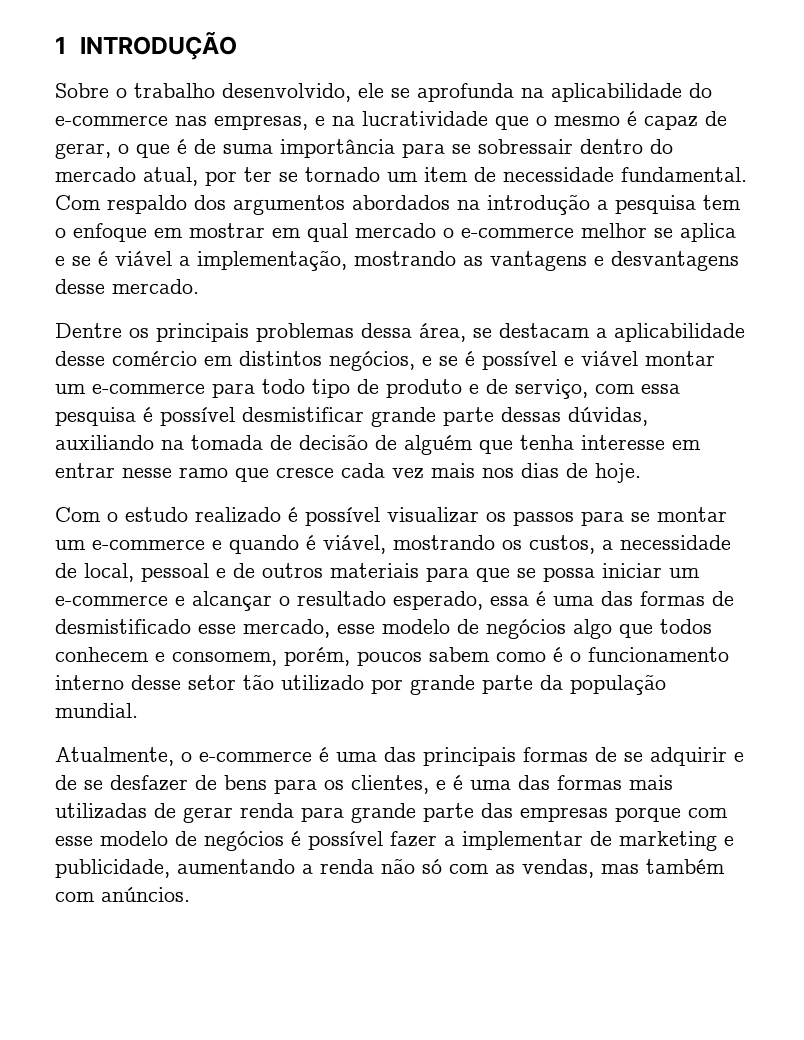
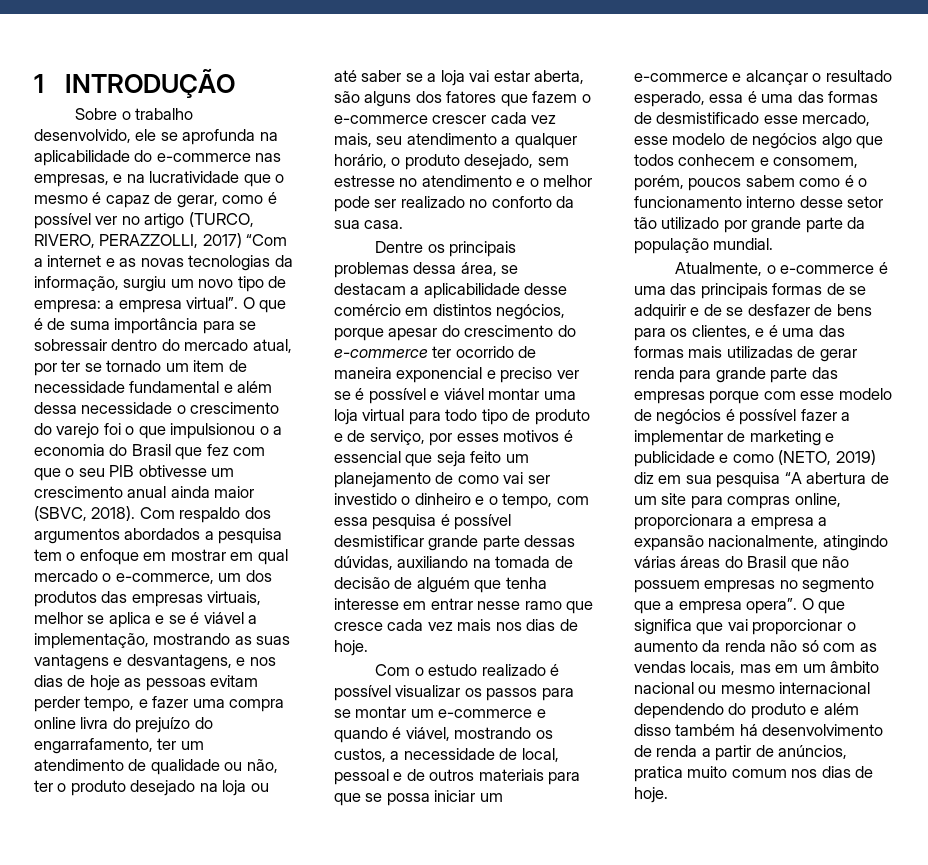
- Sobre o trabalho desenvolvido, ele se aprofunda na aplicabilidade do e-commerce nas empresas, e na lucratividade que o mesmo é capaz de gerar, o que é de suma importância para se sobressair dentro do mercado atual, por ter se tornado um item de necessidade fundamental.
+ Sobre o trabalho desenvolvido, ele se aprofunda na aplicabilidade do e-commerce nas empresas, e na lucratividade que o mesmo é capaz de gerar, como é possível ver no artigo (TURCO, RIVERO, PERAZZOLLI, 2017) “Com a internet e as novas tecnologias da informação, surgiu um novo tipo de empresa: a empresa virtual”. O que é de suma importância para se sobressair dentro do mercado atual, por ter se tornado um item de necessidade fundamental e além dessa necessidade o crescimento do varejo foi o que impulsionou o a economia do Brasil que fez com que o seu PIB obtivesse um crescimento anual ainda maior (SBVC, 2018).
- Com respaldo dos argumentos abordados na introdução a pesquisa tem o enfoque em mostrar em qual mercado o e-commerce melhor se aplica e se é viável a implementação, mostrando as vantagens e desvantagens desse mercado.
+ Com respaldo dos argumentos abordados a pesquisa tem o enfoque em mostrar em qual mercado o e-commerce, um dos produtos das empresas virtuais, melhor se aplica e se é viável a implementação, mostrando as suas vantagens e desvantagens, e nos dias de hoje as pessoas evitam perder tempo, e fazer uma compra online livra do prejuízo do engarrafamento, ter um atendimento de qualidade ou não, ter o produto desejado na loja ou até saber se a loja vai estar aberta, são alguns dos fatores que fazem o e-commerce crescer cada vez mais, seu atendimento a qualquer horário, o produto desejado, sem estresse no atendimento e o melhor pode ser realizado no conforto da sua casa.
- Dentre os principais problemas dessa área, se destacam a aplicabilidade desse comércio em distintos negócios, e se é possível e viável montar um e-commerce para todo tipo de produto e de serviço, com essa pesquisa é possível desmistificar grande parte dessas dúvidas, auxiliando na tomada de decisão de alguém que tenha interesse em entrar nesse ramo que cresce cada vez mais nos dias de hoje.
+ Dentre os principais problemas dessa área, se destacam a aplicabilidade desse comércio em distintos negócios, porque apesar do crescimento do e-commerce ter ocorrido de maneira exponencial e preciso ver se é possível e viável montar uma loja virtual para todo tipo de produto e de serviço, por esses motivos é essencial que seja feito um planejamento de como vai ser investido o dinheiro e o tempo, com essa pesquisa é possível desmistificar grande parte dessas dúvidas, auxiliando na tomada de decisão de alguém que tenha interesse em entrar nesse ramo que cresce cada vez mais nos dias de hoje.
- Atualmente, o e-commerce é uma das principais formas de se adquirir e de se desfazer de bens para os clientes, e é uma das formas mais utilizadas de gerar renda para grande parte das empresas porque com esse modelo de negócios é possível fazer a implementar de marketing e publicidade, aumentando a renda não só com as vendas, mas também com anúncios.
+ Atualmente, o e-commerce é uma das principais formas de se adquirir e de se desfazer de bens para os clientes, e é uma das formas mais utilizadas de gerar renda para grande parte das empresas porque com esse modelo de negócios é possível fazer a implementar de marketing e publicidade e como (NETO, 2019) diz em sua pesquisa “A abertura de um site para compras online, proporcionara a empresa a expansão nacionalmente, atingindo várias áreas do Brasil que não possuem empresas no segmento que a empresa opera”. O que significa que vai proporcionar o aumento da renda não só com as vendas locais, mas em um âmbito nacional ou mesmo internacional dependendo do produto e além disso também há desenvolvimento de renda a partir de anúncios, pratica muito comum nos dias de hoje.

